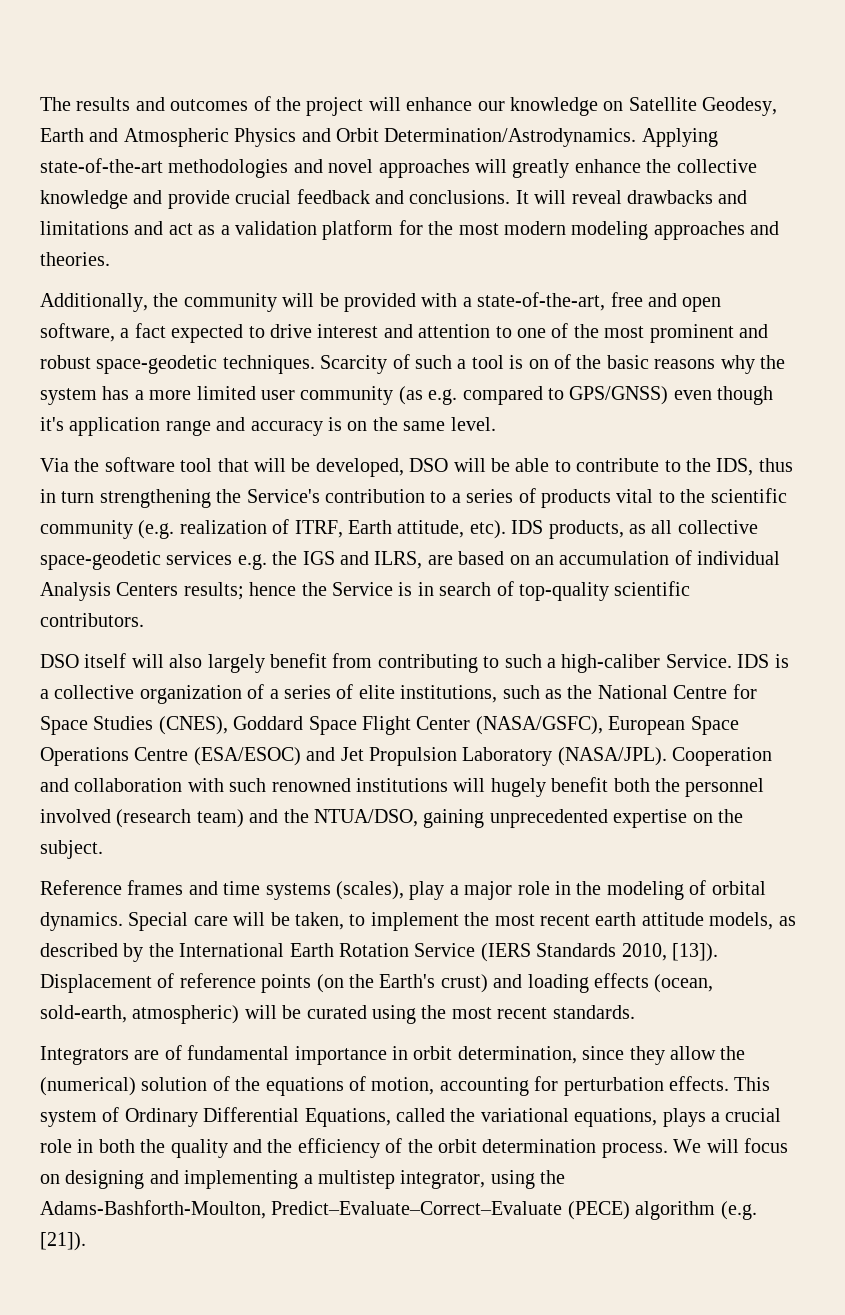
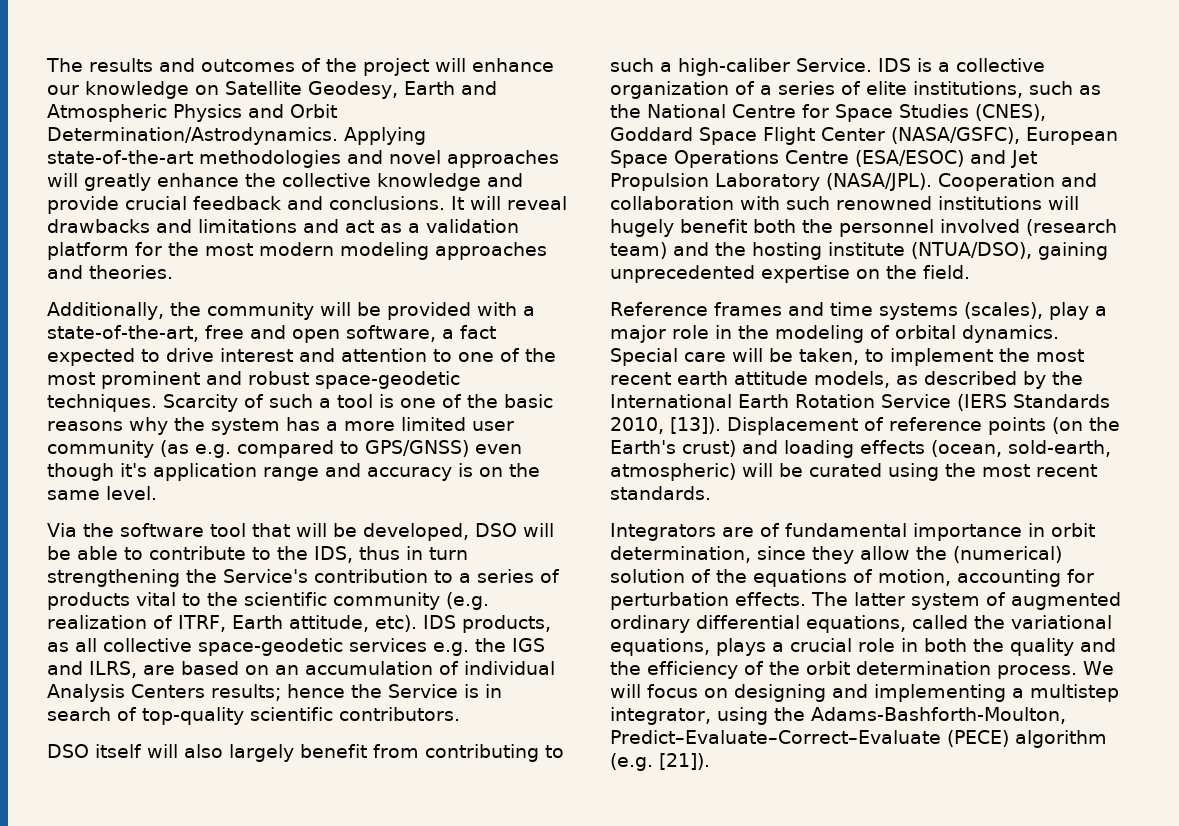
- Scarcity of such a tool is on of the basic reasons why the system has a more limited user community (as e.g. compared to GPS/GNSS) even though it's application range and accuracy is on the same level.
+ Scarcity of such a tool is one of the basic reasons why the system has a more limited user community (as e.g. compared to GPS/GNSS) even though it's application range and accuracy is on the same level.
- Cooperation and collaboration with such renowned institutions will hugely benefit both the personnel involved (research team) and the NTUA/DSO, gaining unprecedented expertise on the subject.
+ Cooperation and collaboration with such renowned institutions will hugely benefit both the personnel involved (research team) and the hosting institute (NTUA/DSO), gaining unprecedented expertise on the field.
- This system of Ordinary Differential Equations, called the variational equations, plays a crucial role in both the quality and the efficiency of the orbit determination process.
+ The latter system of augmented ordinary differential equations, called the variational equations, plays a crucial role in both the quality and the efficiency of the orbit determination process.

